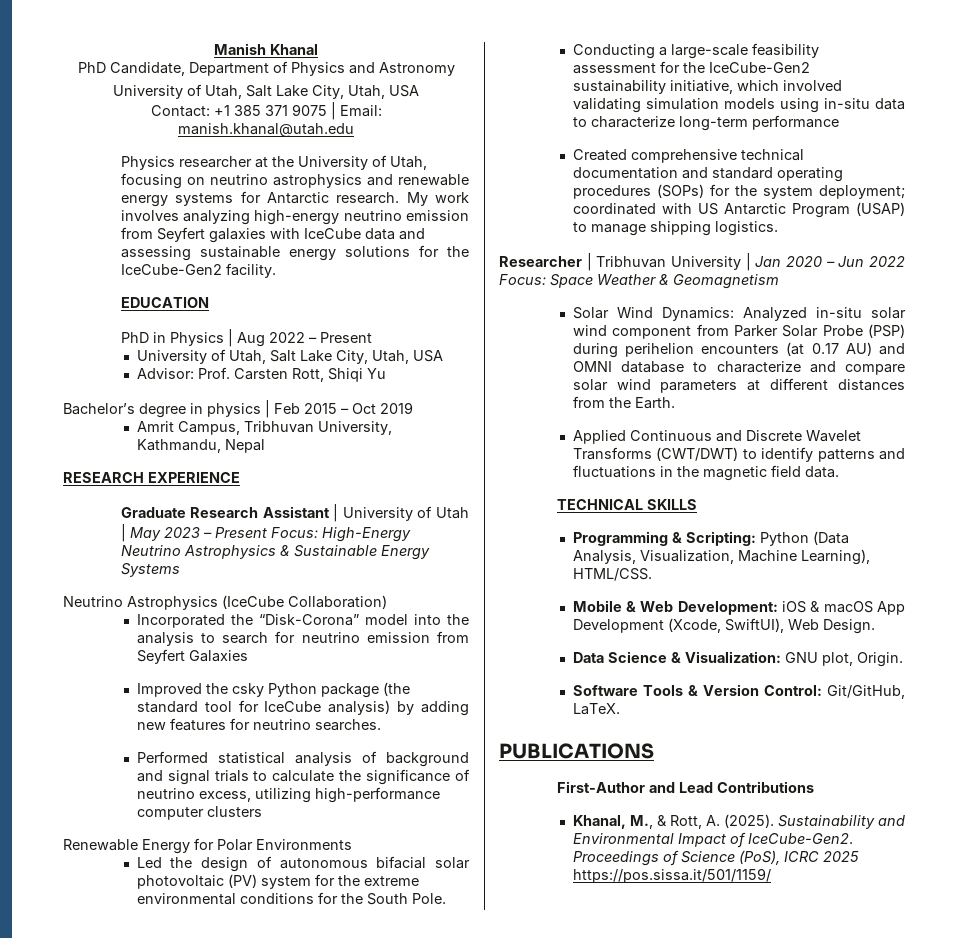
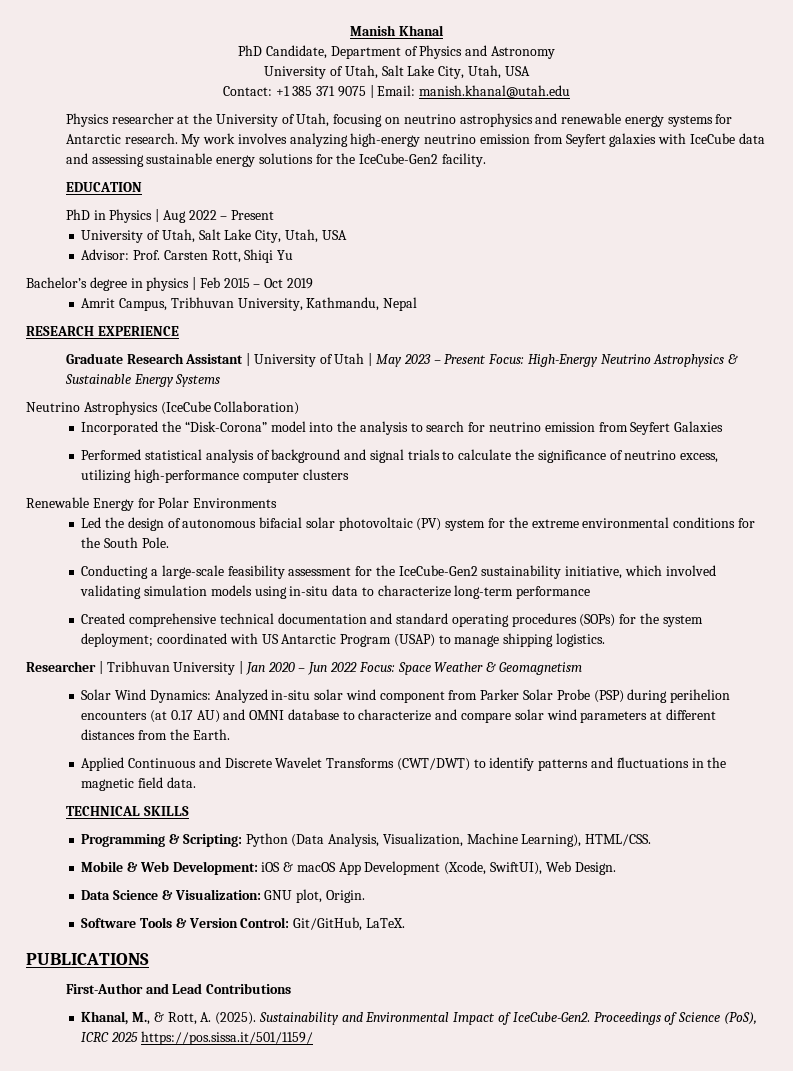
- Improved the csky Python package (the standard tool for IceCube analysis) by adding new features for neutrino searches.

